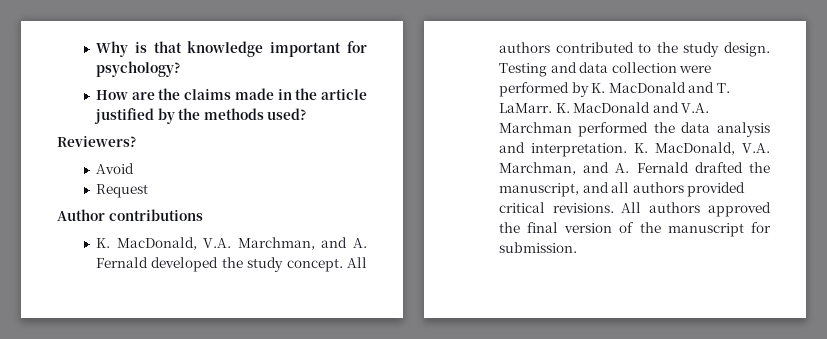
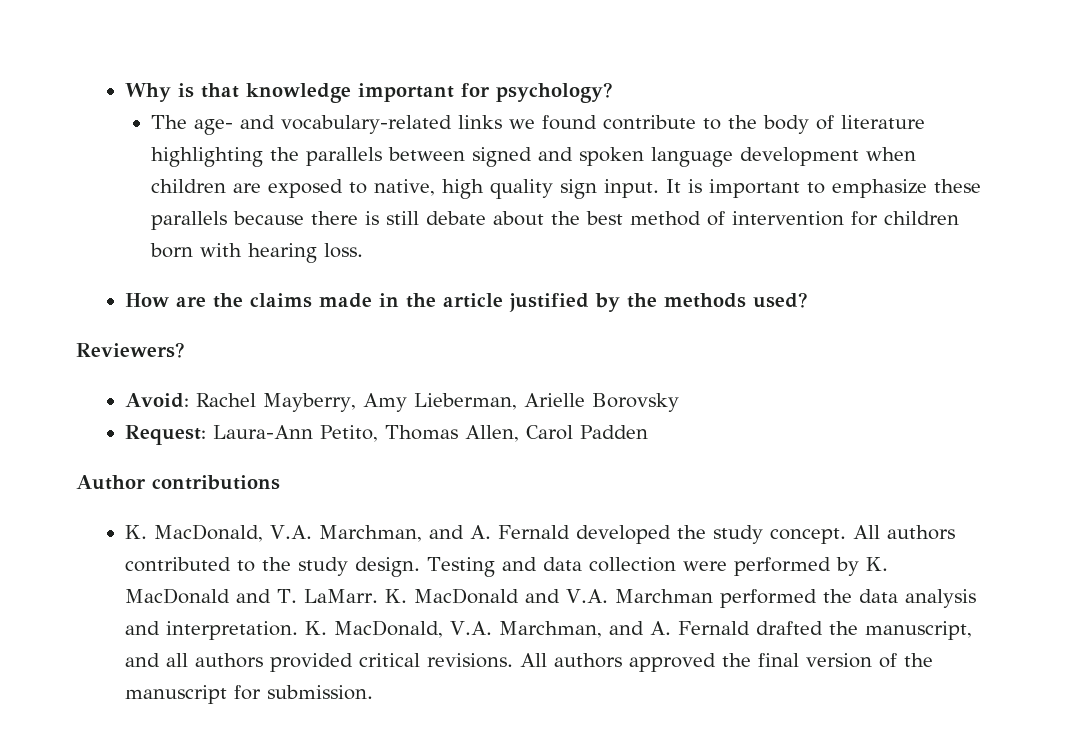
+ The age- and vocabulary-related links we found contribute to the body of literature highlighting the parallels between signed and spoken language development when children are exposed to native, high quality sign input. It is important to emphasize these parallels because there is still debate about the best method of intervention for children born with hearing loss.
- Avoid
- Request
+ Avoid: Rachel Mayberry, Amy Lieberman, Arielle Borovsky
+ Request: Laura-Ann Petito, Thomas Allen, Carol Padden

